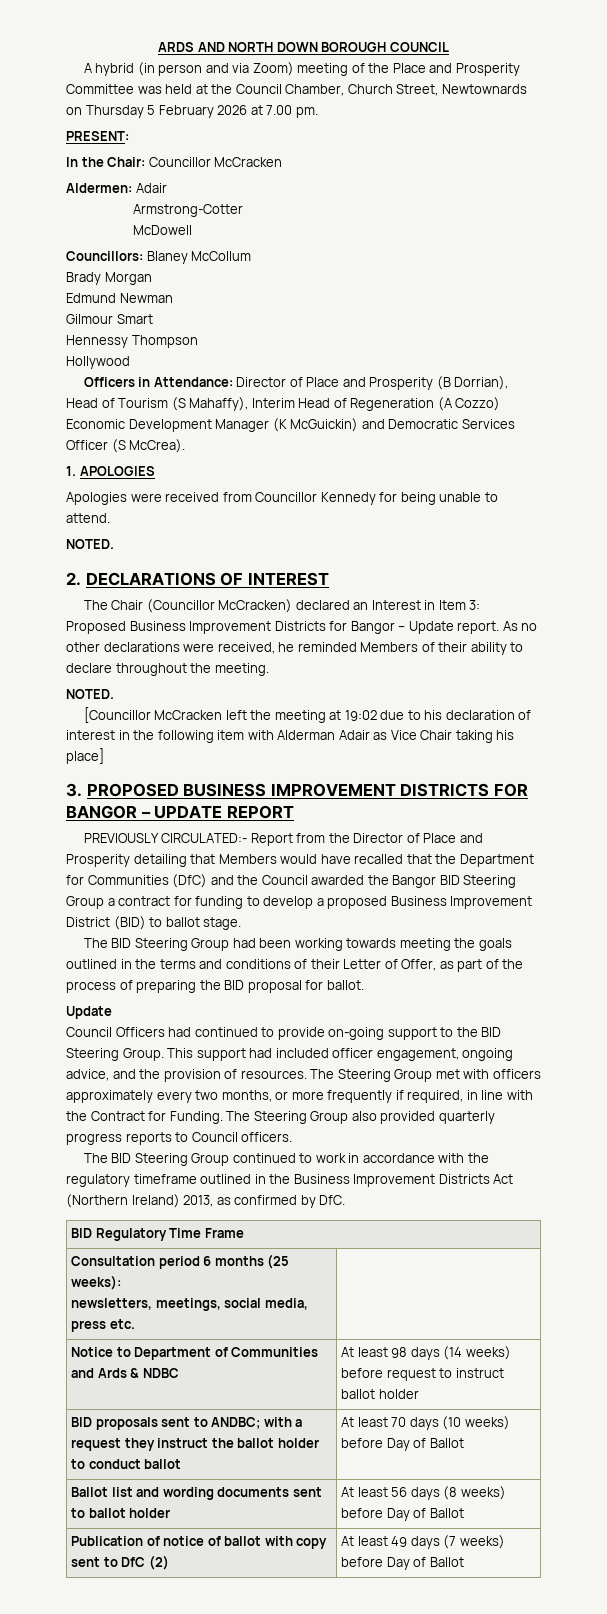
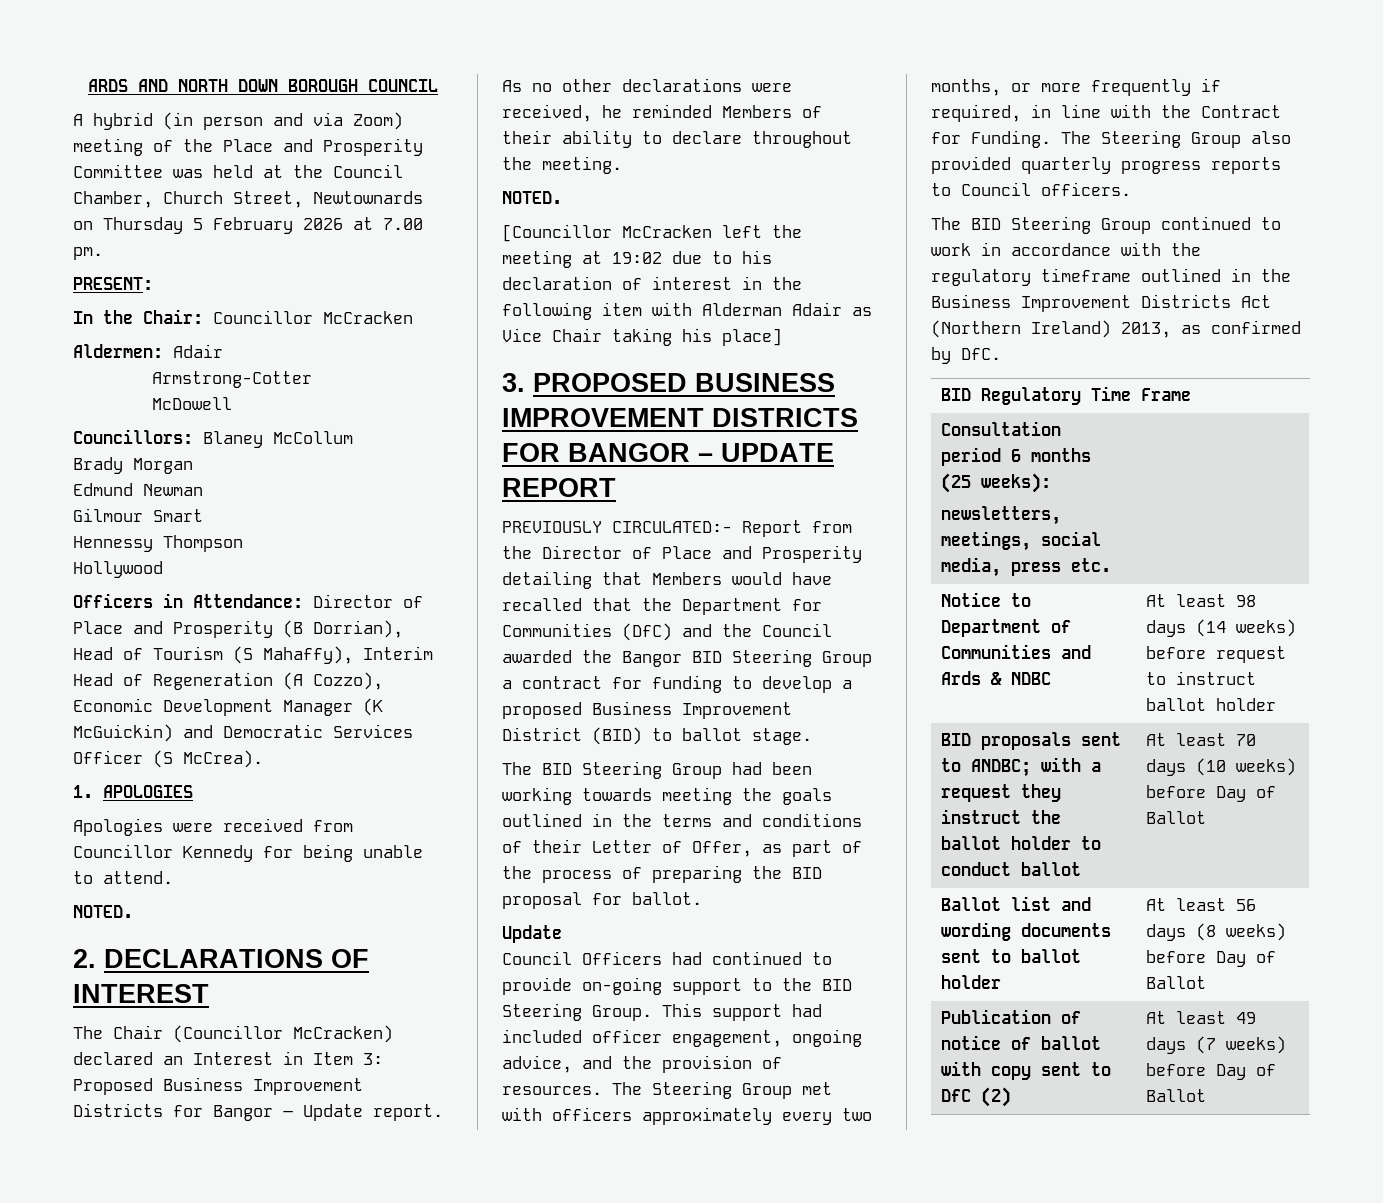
- Officers in Attendance: Director of Place and Prosperity (B Dorrian), Head of Tourism (S Mahaffy), Interim Head of Regeneration (A Cozzo) Economic Development Manager (K McGuickin) and Democratic Services Officer (S McCrea).
+ Officers in Attendance: Director of Place and Prosperity (B Dorrian), Head of Tourism (S Mahaffy), Interim Head of Regeneration (A Cozzo), Economic Development Manager (K McGuickin) and Democratic Services Officer (S McCrea).

